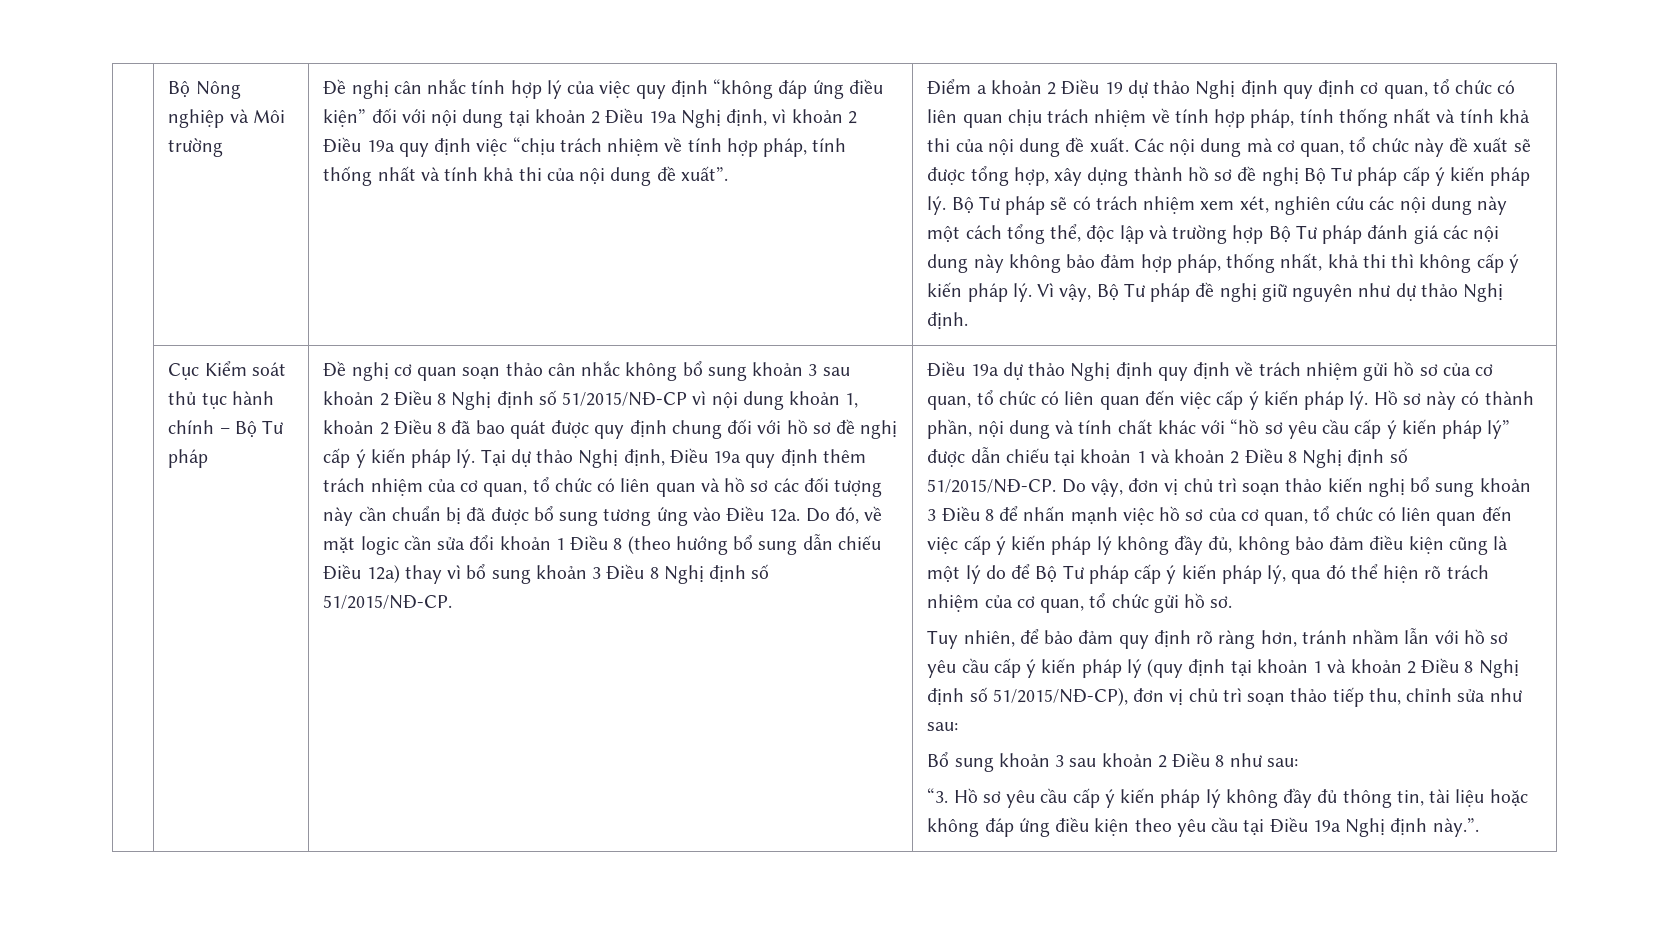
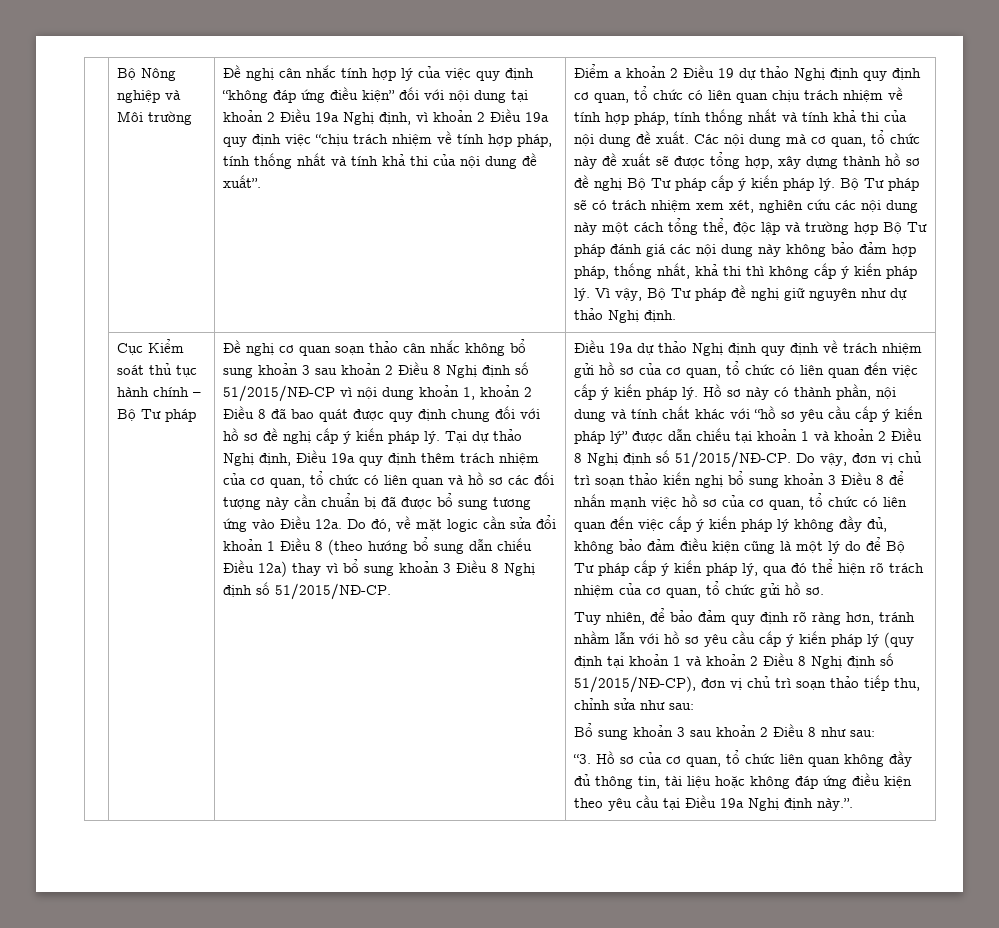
- “3. Hồ sơ yêu cầu cấp ý kiến pháp lý không đầy đủ thông tin, tài liệu hoặc không đáp ứng điều kiện theo yêu cầu tại Điều 19a Nghị định này.”.
+ “3. Hồ sơ của cơ quan, tổ chức liên quan không đầy đủ thông tin, tài liệu hoặc không đáp ứng điều kiện theo yêu cầu tại Điều 19a Nghị định này.”.

